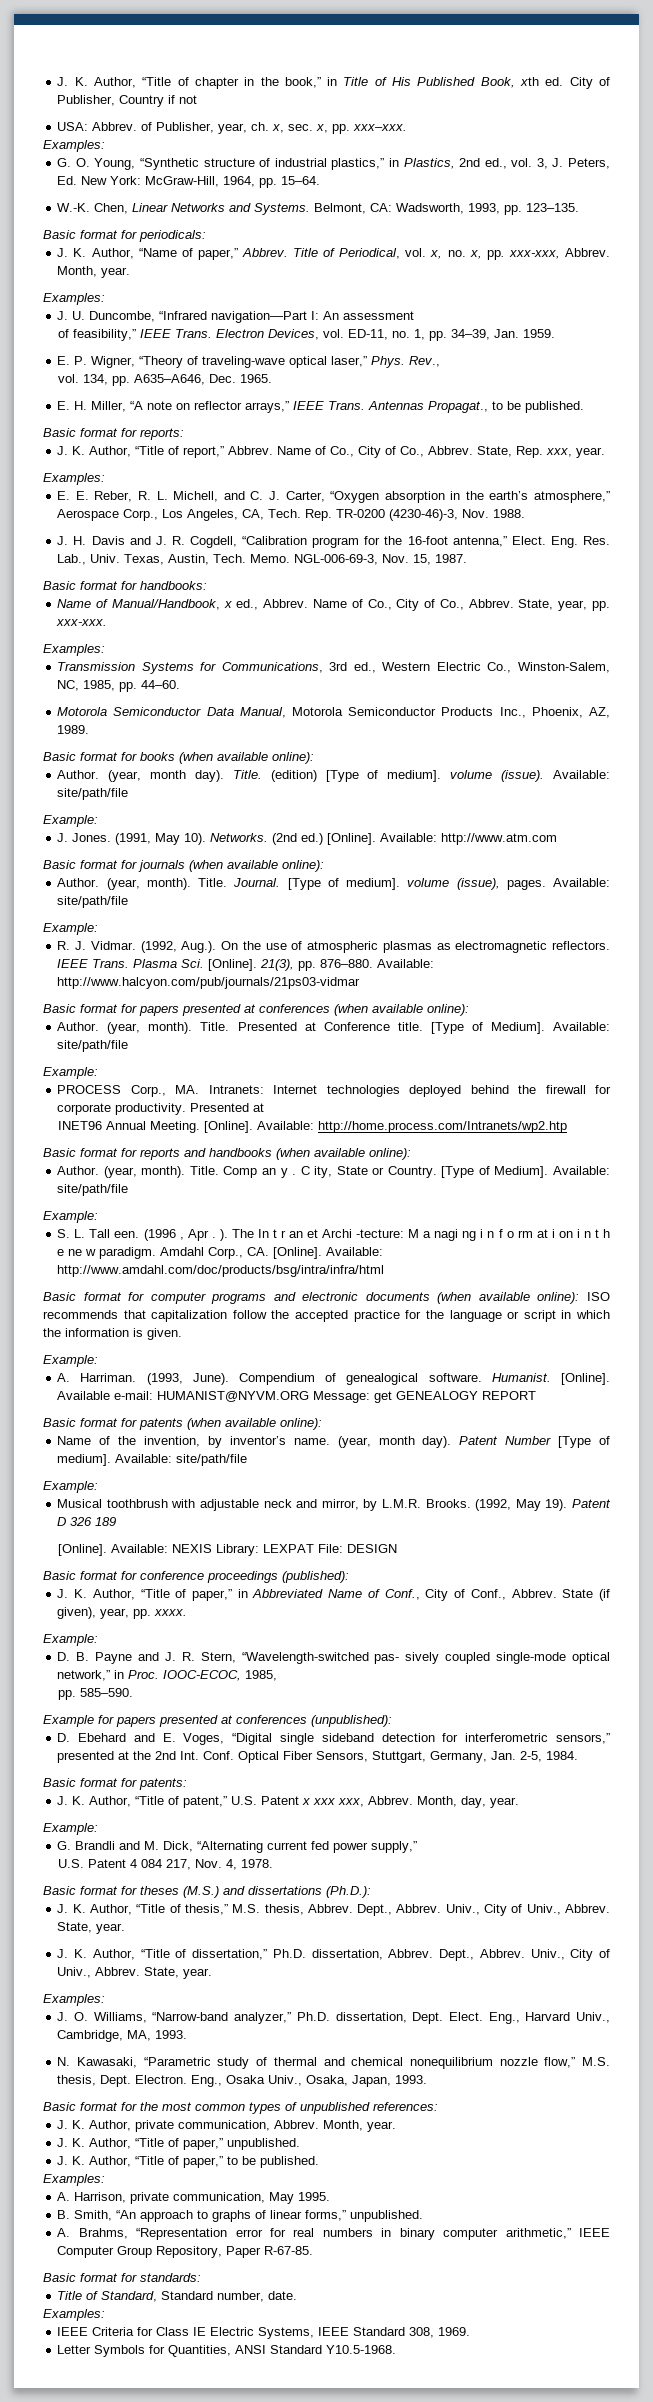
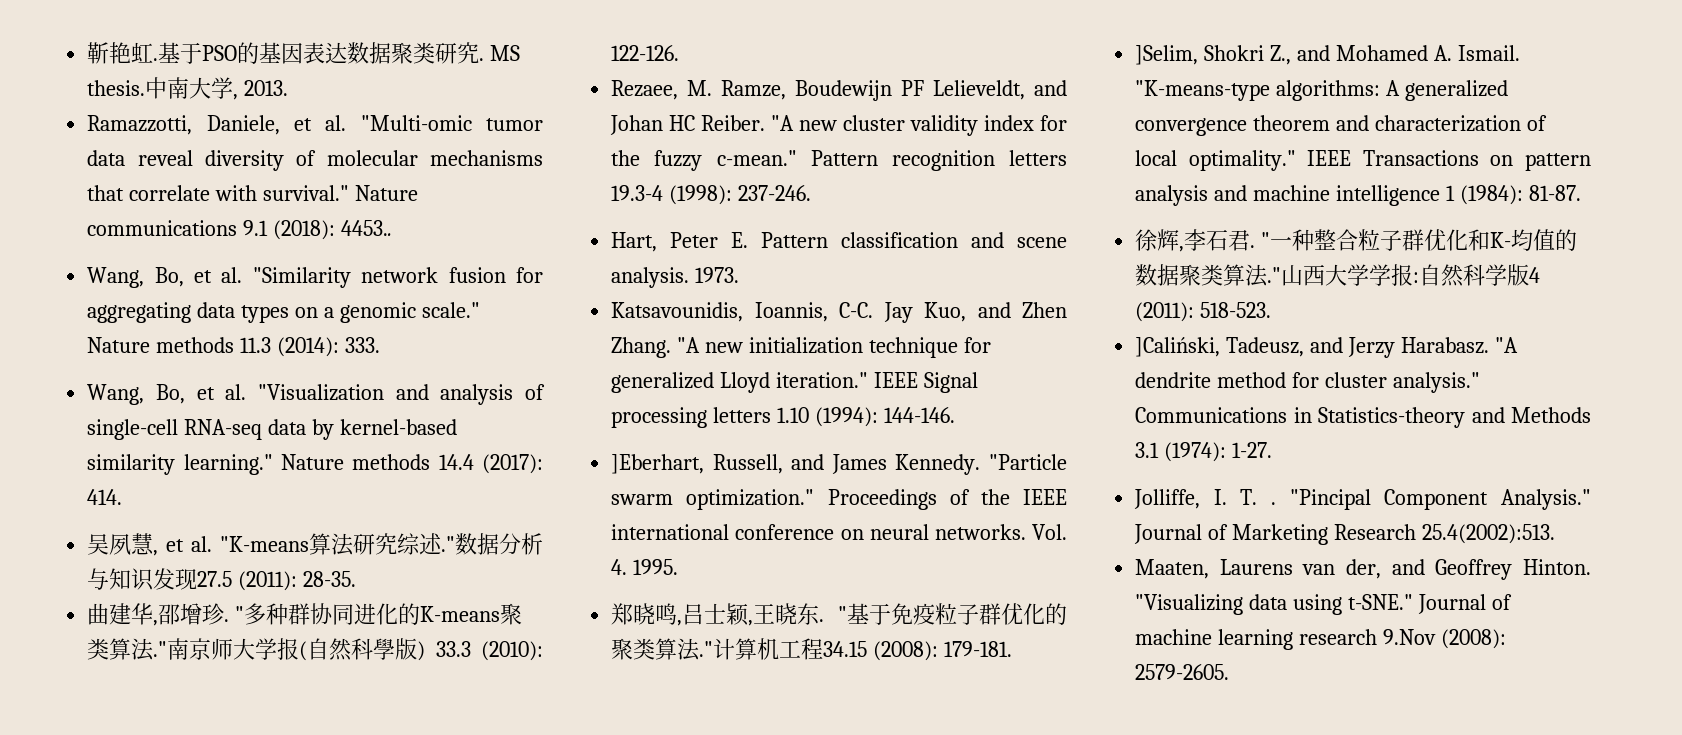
- J. K. Author, “Title of chapter in the book,” in Title of His Published Book, xth ed. City of Publisher, Country if not
- USA: Abbrev. of Publisher, year, ch. x, sec. x, pp. xxx–xxx.
- Examples:
- G. O. Young, “Synthetic structure of industrial plastics,” in Plastics, 2nd ed., vol. 3, J. Peters, Ed. New York: McGraw-Hill, 1964, pp. 15–64.
- W.-K. Chen, Linear Networks and Systems. Belmont, CA: Wadsworth, 1993, pp. 123–135.
- Basic format for periodicals:
- J. K. Author, “Name of paper,” Abbrev. Title of Periodical, vol. x, no. x, pp. xxx-xxx, Abbrev. Month, year.
- Examples:
- J. U. Duncombe, “Infrared navigation—Part I: An assessment
- of feasibility,” IEEE Trans. Electron Devices, vol. ED-11, no. 1, pp. 34–39, Jan. 1959.
- E. P. Wigner, “Theory of traveling-wave optical laser,” Phys. Rev.,
- vol. 134, pp. A635–A646, Dec. 1965.
- E. H. Miller, “A note on reflector arrays,” IEEE Trans. Antennas Propagat., to be published.
- Basic format for reports:
- J. K. Author, “Title of report,” Abbrev. Name of Co., City of Co., Abbrev. State, Rep. xxx, year.
- Examples:
- E. E. Reber, R. L. Michell, and C. J. Carter, “Oxygen absorption in the earth’s atmosphere,” Aerospace Corp., Los Angeles, CA, Tech. Rep. TR-0200 (4230-46)-3, Nov. 1988.
- J. H. Davis and J. R. Cogdell, “Calibration program for the 16-foot antenna,” Elect. Eng. Res. Lab., Univ. Texas, Austin, Tech. Memo. NGL-006-69-3, Nov. 15, 1987.
- Basic format for handbooks:
- Name of Manual/Handbook, x ed., Abbrev. Name of Co., City of Co., Abbrev. State, year, pp. xxx-xxx.
- Examples:
- Transmission Systems for Communications, 3rd ed., Western Electric Co., Winston-Salem, NC, 1985, pp. 44–60.
- Motorola Semiconductor Data Manual, Motorola Semiconductor Products Inc., Phoenix, AZ, 1989.
- Basic format for books (when available online):
- Author. (year, month day). Title. (edition) [Type of medium]. volume (issue). Available: site/path/file
- Example:
- J. Jones. (1991, May 10). Networks. (2nd ed.) [Online]. Available: http://www.atm.com
- Basic format for journals (when available online):
- Author. (year, month). Title. Journal. [Type of medium]. volume (issue), pages. Available: site/path/file
- Example:
- R. J. Vidmar. (1992, Aug.). On the use of atmospheric plasmas as electromagnetic reflectors. IEEE Trans. Plasma Sci. [Online]. 21(3), pp. 876–880. Available: http://www.halcyon.com/pub/journals/21ps03-vidmar
- Basic format for papers presented at conferences (when available online):
- Author. (year, month). Title. Presented at Conference title. [Type of Medium]. Available: site/path/file
- Example:
- PROCESS Corp., MA. Intranets: Internet technologies deployed behind the firewall for corporate productivity. Presented at
- INET96 Annual Meeting. [Online]. Available: http://home.process.com/Intranets/wp2.htp
- Basic format for reports and handbooks (when available online):
- Author. (year, month). Title. Comp an y . C ity, State or Country. [Type of Medium]. Available: site/path/file
- Example:
- S. L. Tall een. (1996 , Apr . ). The In t r an et Archi -tecture: M a nagi ng i n f o rm at i on i n t h e ne w paradigm. Amdahl Corp., CA. [Online]. Available: http://www.amdahl.com/doc/products/bsg/intra/infra/html
- Basic format for computer programs and electronic documents (when available online): ISO recommends that capitalization follow the accepted practice for the language or script in which the information is given.
- Example:
- A. Harriman. (1993, June). Compendium of genealogical software. Humanist. [Online]. Available e-mail: HUMANIST@NYVM.ORG Message: get GENEALOGY REPORT
- Basic format for patents (when available online):
- Name of the invention, by inventor’s name. (year, month day). Patent Number [Type of medium]. Available: site/path/file
- Example:
- Musical toothbrush with adjustable neck and mirror, by L.M.R. Brooks. (1992, May 19). Patent D 326 189
- [Online]. Available: NEXIS Library: LEXPAT File: DESIGN
- Basic format for conference proceedings (published):
- J. K. Author, “Title of paper,” in Abbreviated Name of Conf., City of Conf., Abbrev. State (if given), year, pp. xxxx.
- Example:
- D. B. Payne and J. R. Stern, “Wavelength-switched pas- sively coupled single-mode optical network,” in Proc. IOOC-ECOC, 1985,
- pp. 585–590.
- Example for papers presented at conferences (unpublished):
- D. Ebehard and E. Voges, “Digital single sideband detection for interferometric sensors,” presented at the 2nd Int. Conf. Optical Fiber Sensors, Stuttgart, Germany, Jan. 2-5, 1984.
- Basic format for patents:
- J. K. Author, “Title of patent,” U.S. Patent x xxx xxx, Abbrev. Month, day, year.
- Example:
- G. Brandli and M. Dick, “Alternating current fed power supply,”
- U.S. Patent 4 084 217, Nov. 4, 1978.
- Basic format for theses (M.S.) and dissertations (Ph.D.):
- J. K. Author, “Title of thesis,” M.S. thesis, Abbrev. Dept., Abbrev. Univ., City of Univ., Abbrev. State, year.
- J. K. Author, “Title of dissertation,” Ph.D. dissertation, Abbrev. Dept., Abbrev. Univ., City of Univ., Abbrev. State, year.
- Examples:
- J. O. Williams, “Narrow-band analyzer,” Ph.D. dissertation, Dept. Elect. Eng., Harvard Univ., Cambridge, MA, 1993.
- N. Kawasaki, “Parametric study of thermal and chemical nonequilibrium nozzle flow,” M.S. thesis, Dept. Electron. Eng., Osaka Univ., Osaka, Japan, 1993.
- Basic format for the most common types of unpublished references:
- J. K. Author, private communication, Abbrev. Month, year.
- J. K. Author, “Title of paper,” unpublished.
- J. K. Author, “Title of paper,” to be published.
- Examples:
- A. Harrison, private communication, May 1995.
- B. Smith, “An approach to graphs of linear forms,” unpublished.
- A. Brahms, “Representation error for real numbers in binary computer arithmetic,” IEEE Computer Group Repository, Paper R-67-85.
- Basic format for standards:
- Title of Standard, Standard number, date.
- Examples:
- IEEE Criteria for Class IE Electric Systems, IEEE Standard 308, 1969.
- Letter Symbols for Quantities, ANSI Standard Y10.5-1968.
+ 靳艳虹.基于PSO的基因表达数据聚类研究. MS thesis.中南大学, 2013.
+ Ramazzotti, Daniele, et al. "Multi-omic tumor data reveal diversity of molecular mechanisms that correlate with survival." Nature communications 9.1 (2018): 4453..
+ Wang, Bo, et al. "Similarity network fusion for aggregating data types on a genomic scale." Nature methods 11.3 (2014): 333.
+ Wang, Bo, et al. "Visualization and analysis of single-cell RNA-seq data by kernel-based similarity learning." Nature methods 14.4 (2017): 414.
+ 吴夙慧, et al. "K-means算法研究综述."数据分析与知识发现27.5 (2011): 28-35.
+ 曲建华,邵增珍. "多种群协同进化的K-means聚类算法."南京师大学报(自然科學版) 33.3 (2010): 122-126.
+ Rezaee, M. Ramze, Boudewijn PF Lelieveldt, and Johan HC Reiber. "A new cluster validity index for the fuzzy c-mean." Pattern recognition letters 19.3-4 (1998): 237-246.
+ Hart, Peter E. Pattern classification and scene analysis. 1973.
+ Katsavounidis, Ioannis, C-C. Jay Kuo, and Zhen Zhang. "A new initialization technique for generalized Lloyd iteration." IEEE Signal processing letters 1.10 (1994): 144-146.
+ ]Eberhart, Russell, and James Kennedy. "Particle swarm optimization." Proceedings of the IEEE international conference on neural networks. Vol. 4. 1995.
+ 郑晓鸣,吕士颖,王晓东. "基于免疫粒子群优化的聚类算法."计算机工程34.15 (2008): 179-181.
+ ]Selim, Shokri Z., and Mohamed A. Ismail. "K-means-type algorithms: A generalized convergence theorem and characterization of local optimality." IEEE Transactions on pattern analysis and machine intelligence 1 (1984): 81-87.
+ 徐辉,李石君. "一种整合粒子群优化和K-均值的数据聚类算法."山西大学学报:自然科学版4 (2011): 518-523.
+ ]Caliński, Tadeusz, and Jerzy Harabasz. "A dendrite method for cluster analysis." Communications in Statistics-theory and Methods 3.1 (1974): 1-27.
+ Jolliffe, I. T. . "Pincipal Component Analysis." Journal of Marketing Research 25.4(2002):513.
+ Maaten, Laurens van der, and Geoffrey Hinton. "Visualizing data using t-SNE." Journal of machine learning research 9.Nov (2008): 2579-2605.

